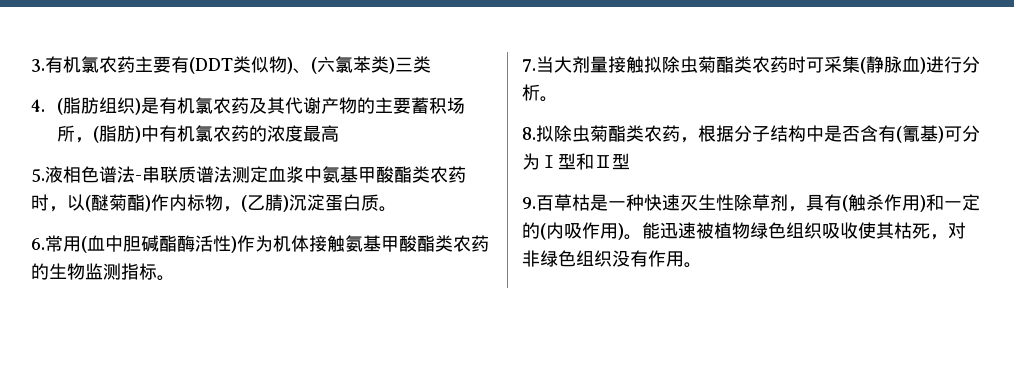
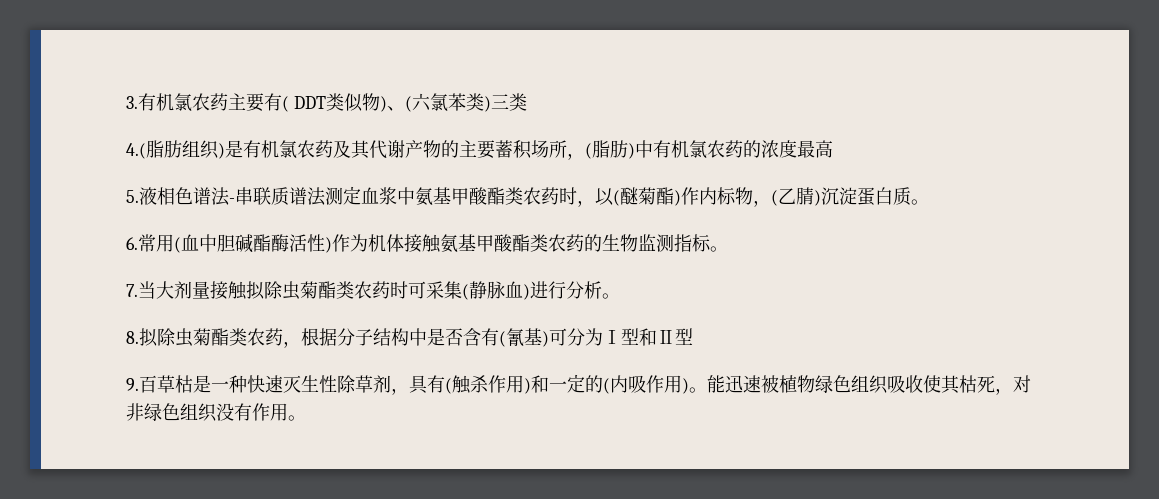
- 3.有机氯农药主要有(DDT类似物)、(六氯苯类)三类
+ 3.有机氯农药主要有( DDT类似物)、(六氯苯类)三类
- 4. (脂肪组织)是有机氯农药及其代谢产物的主要蓄积场所，(脂肪)中有机氯农药的浓度最高
+ 4.(脂肪组织)是有机氯农药及其代谢产物的主要蓄积场所，(脂肪)中有机氯农药的浓度最高

